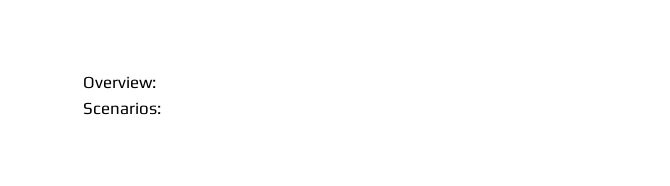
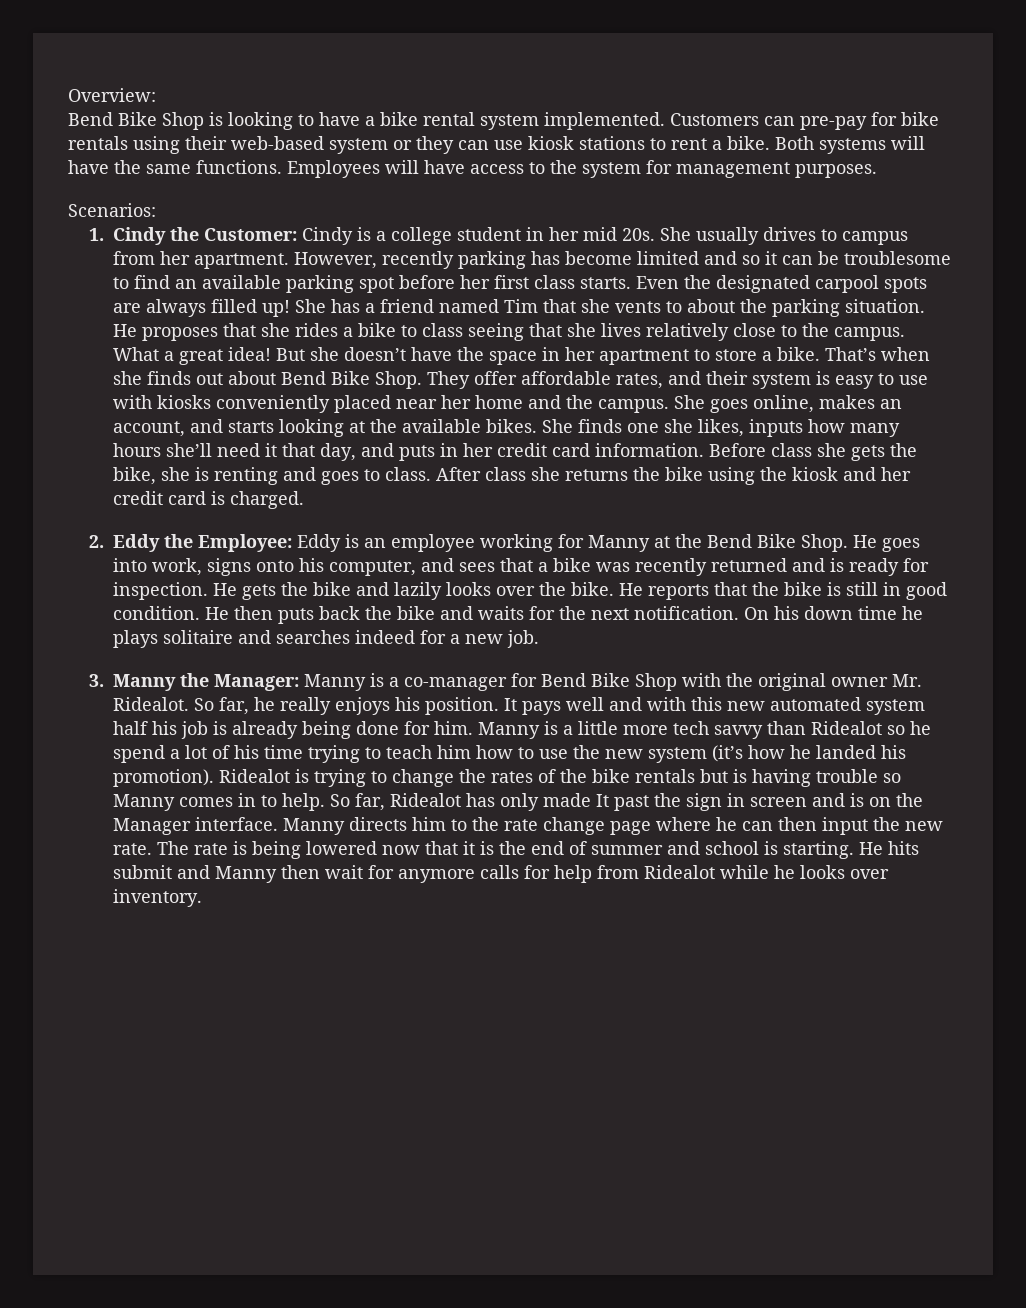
+ Bend Bike Shop is looking to have a bike rental system implemented. Customers can pre-pay for bike rentals using their web-based system or they can use kiosk stations to rent a bike. Both systems will have the same functions. Employees will have access to the system for management purposes.
  Scenarios:
+ 1. Cindy the Customer: Cindy is a college student in her mid 20s. She usually drives to campus from her apartment. However, recently parking has become limited and so it can be troublesome to find an available parking spot before her first class starts. Even the designated carpool spots are always filled up! She has a friend named Tim that she vents to about the parking situation. He proposes that she rides a bike to class seeing that she lives relatively close to the campus. What a great idea! But she doesn’t have the space in her apartment to store a bike. That’s when she finds out about Bend Bike Shop. They offer affordable rates, and their system is easy to use with kiosks conveniently placed near her home and the campus. She goes online, makes an account, and starts looking at the available bikes. She finds one she likes, inputs how many hours she’ll need it that day, and puts in her credit card information. Before class she gets the bike, she is renting and goes to class. After class she returns the bike using the kiosk and her credit card is charged.
+ 2. Eddy the Employee: Eddy is an employee working for Manny at the Bend Bike Shop. He goes into work, signs onto his computer, and sees that a bike was recently returned and is ready for inspection. He gets the bike and lazily looks over the bike. He reports that the bike is still in good condition. He then puts back the bike and waits for the next notification. On his down time he plays solitaire and searches indeed for a new job.
+ 3. Manny the Manager: Manny is a co-manager for Bend Bike Shop with the original owner Mr. Ridealot. So far, he really enjoys his position. It pays well and with this new automated system half his job is already being done for him. Manny is a little more tech savvy than Ridealot so he spend a lot of his time trying to teach him how to use the new system (it’s how he landed his promotion). Ridealot is trying to change the rates of the bike rentals but is having trouble so Manny comes in to help. So far, Ridealot has only made It past the sign in screen and is on the Manager interface. Manny directs him to the rate change page where he can then input the new rate. The rate is being lowered now that it is the end of summer and school is starting. He hits submit and Manny then wait for anymore calls for help from Ridealot while he looks over inventory.

